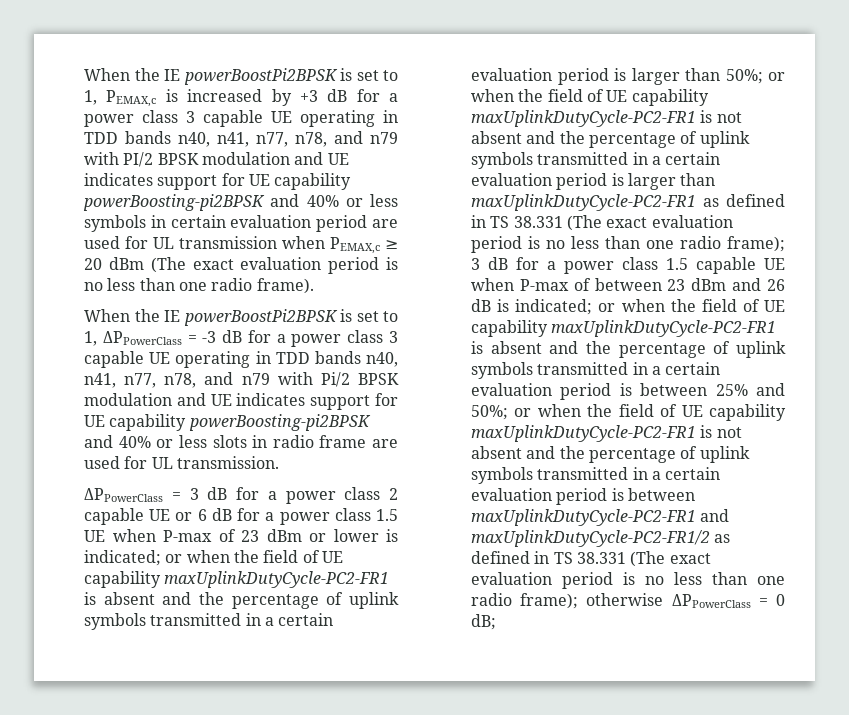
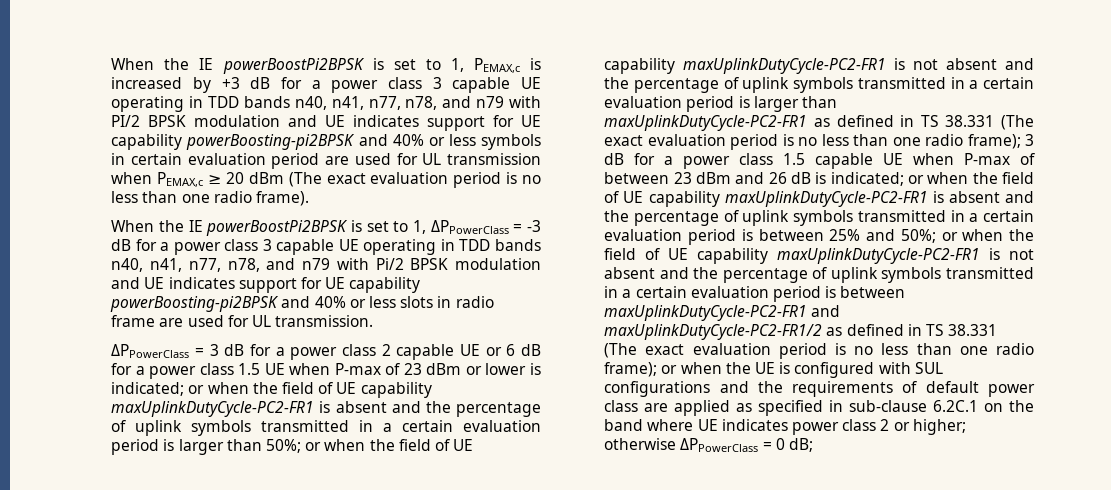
+ or when the UE is configured with SUL configurations and the requirements of default power class are applied as specified in sub-clause 6.2C.1 on the band where UE indicates power class 2 or higher;

